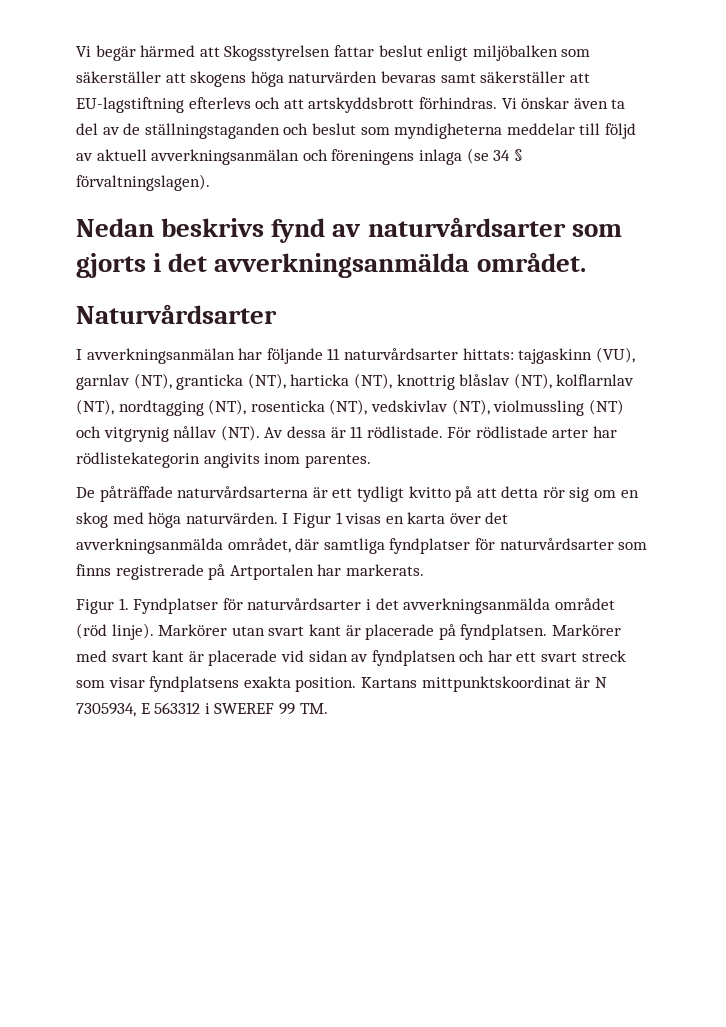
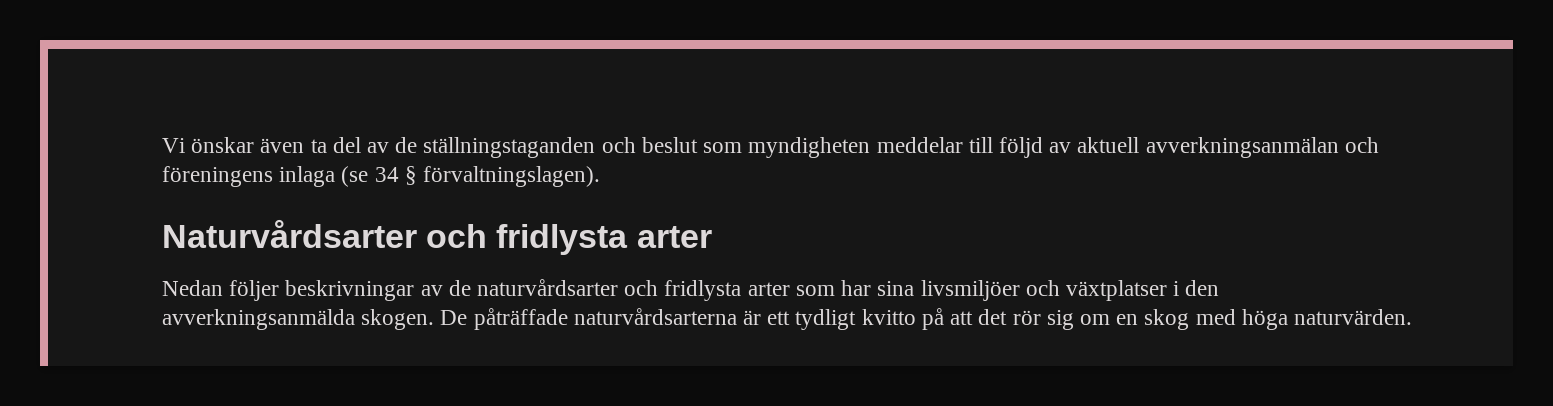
- Vi begär härmed att Skogsstyrelsen fattar beslut enligt miljöbalken som säkerställer att skogens höga naturvärden bevaras samt säkerställer att EU-lagstiftning efterlevs och att artskyddsbrott förhindras. Vi önskar även ta del av de ställningstaganden och beslut som myndigheterna meddelar till följd av aktuell avverkningsanmälan och föreningens inlaga (se 34 § förvaltningslagen).
+ Vi önskar även ta del av de ställningstaganden och beslut som myndigheten meddelar till följd av aktuell avverkningsanmälan och föreningens inlaga (se 34 § förvaltningslagen).
- Nedan beskrivs fynd av naturvårdsarter som gjorts i det avverkningsanmälda området.
- Naturvårdsarter
- I avverkningsanmälan har följande 11 naturvårdsarter hittats: tajgaskinn (VU), garnlav (NT), granticka (NT), harticka (NT), knottrig blåslav (NT), kolflarnlav (NT), nordtagging (NT), rosenticka (NT), vedskivlav (NT), violmussling (NT) och vitgrynig nållav (NT). Av dessa är 11 rödlistade. För rödlistade arter har rödlistekategorin angivits inom parentes.
- De påträffade naturvårdsarterna är ett tydligt kvitto på att detta rör sig om en skog med höga naturvärden. I Figur 1 visas en karta över det avverkningsanmälda området, där samtliga fyndplatser för naturvårdsarter som finns registrerade på Artportalen har markerats.
- Figur 1. Fyndplatser för naturvårdsarter i det avverkningsanmälda området (röd linje). Markörer utan svart kant är placerade på fyndplatsen. Markörer med svart kant är placerade vid sidan av fyndplatsen och har ett svart streck som visar fyndplatsens exakta position. Kartans mittpunktskoordinat är N 7305934, E 563312 i SWEREF 99 TM.
+ Naturvårdsarter och fridlysta arter
+ Nedan följer beskrivningar av de naturvårdsarter och fridlysta arter som har sina livsmiljöer och växtplatser i den avverkningsanmälda skogen. De påträffade naturvårdsarterna är ett tydligt kvitto på att det rör sig om en skog med höga naturvärden.

